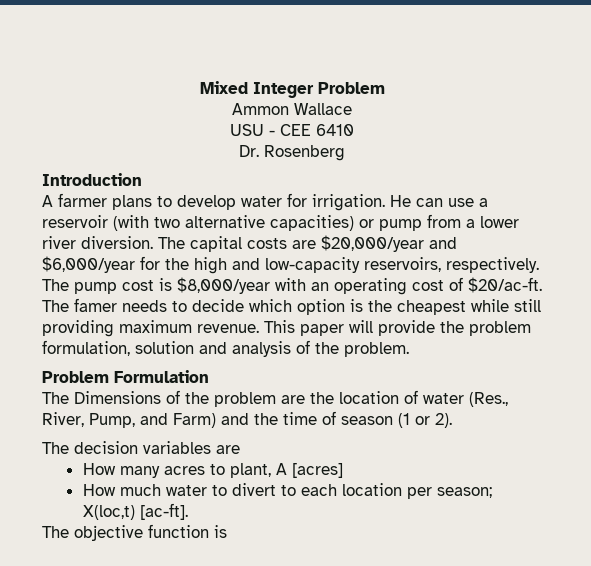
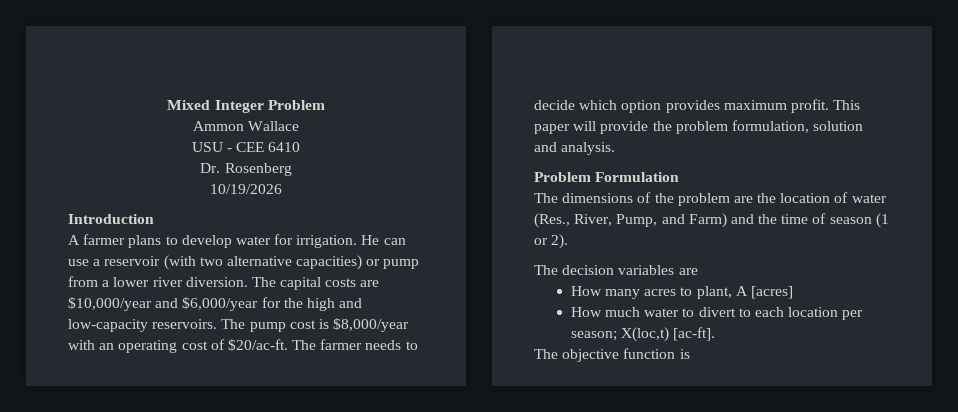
+ 10/19/2026
- The capital costs are $20,000/year and $6,000/year for the high and low-capacity reservoirs, respectively.
+ The capital costs are $10,000/year and $6,000/year for the high and low-capacity reservoirs.
- The famer needs to decide which option is the cheapest while still providing maximum revenue.
+ The farmer needs to decide which option provides maximum profit.
- This paper will provide the problem formulation, solution and analysis of the problem.
+ This paper will provide the problem formulation, solution and analysis.
- The Dimensions of the problem are the location of water (Res., River, Pump, and Farm) and the time of season (1 or 2).
+ The dimensions of the problem are the location of water (Res., River, Pump, and Farm) and the time of season (1 or 2).

